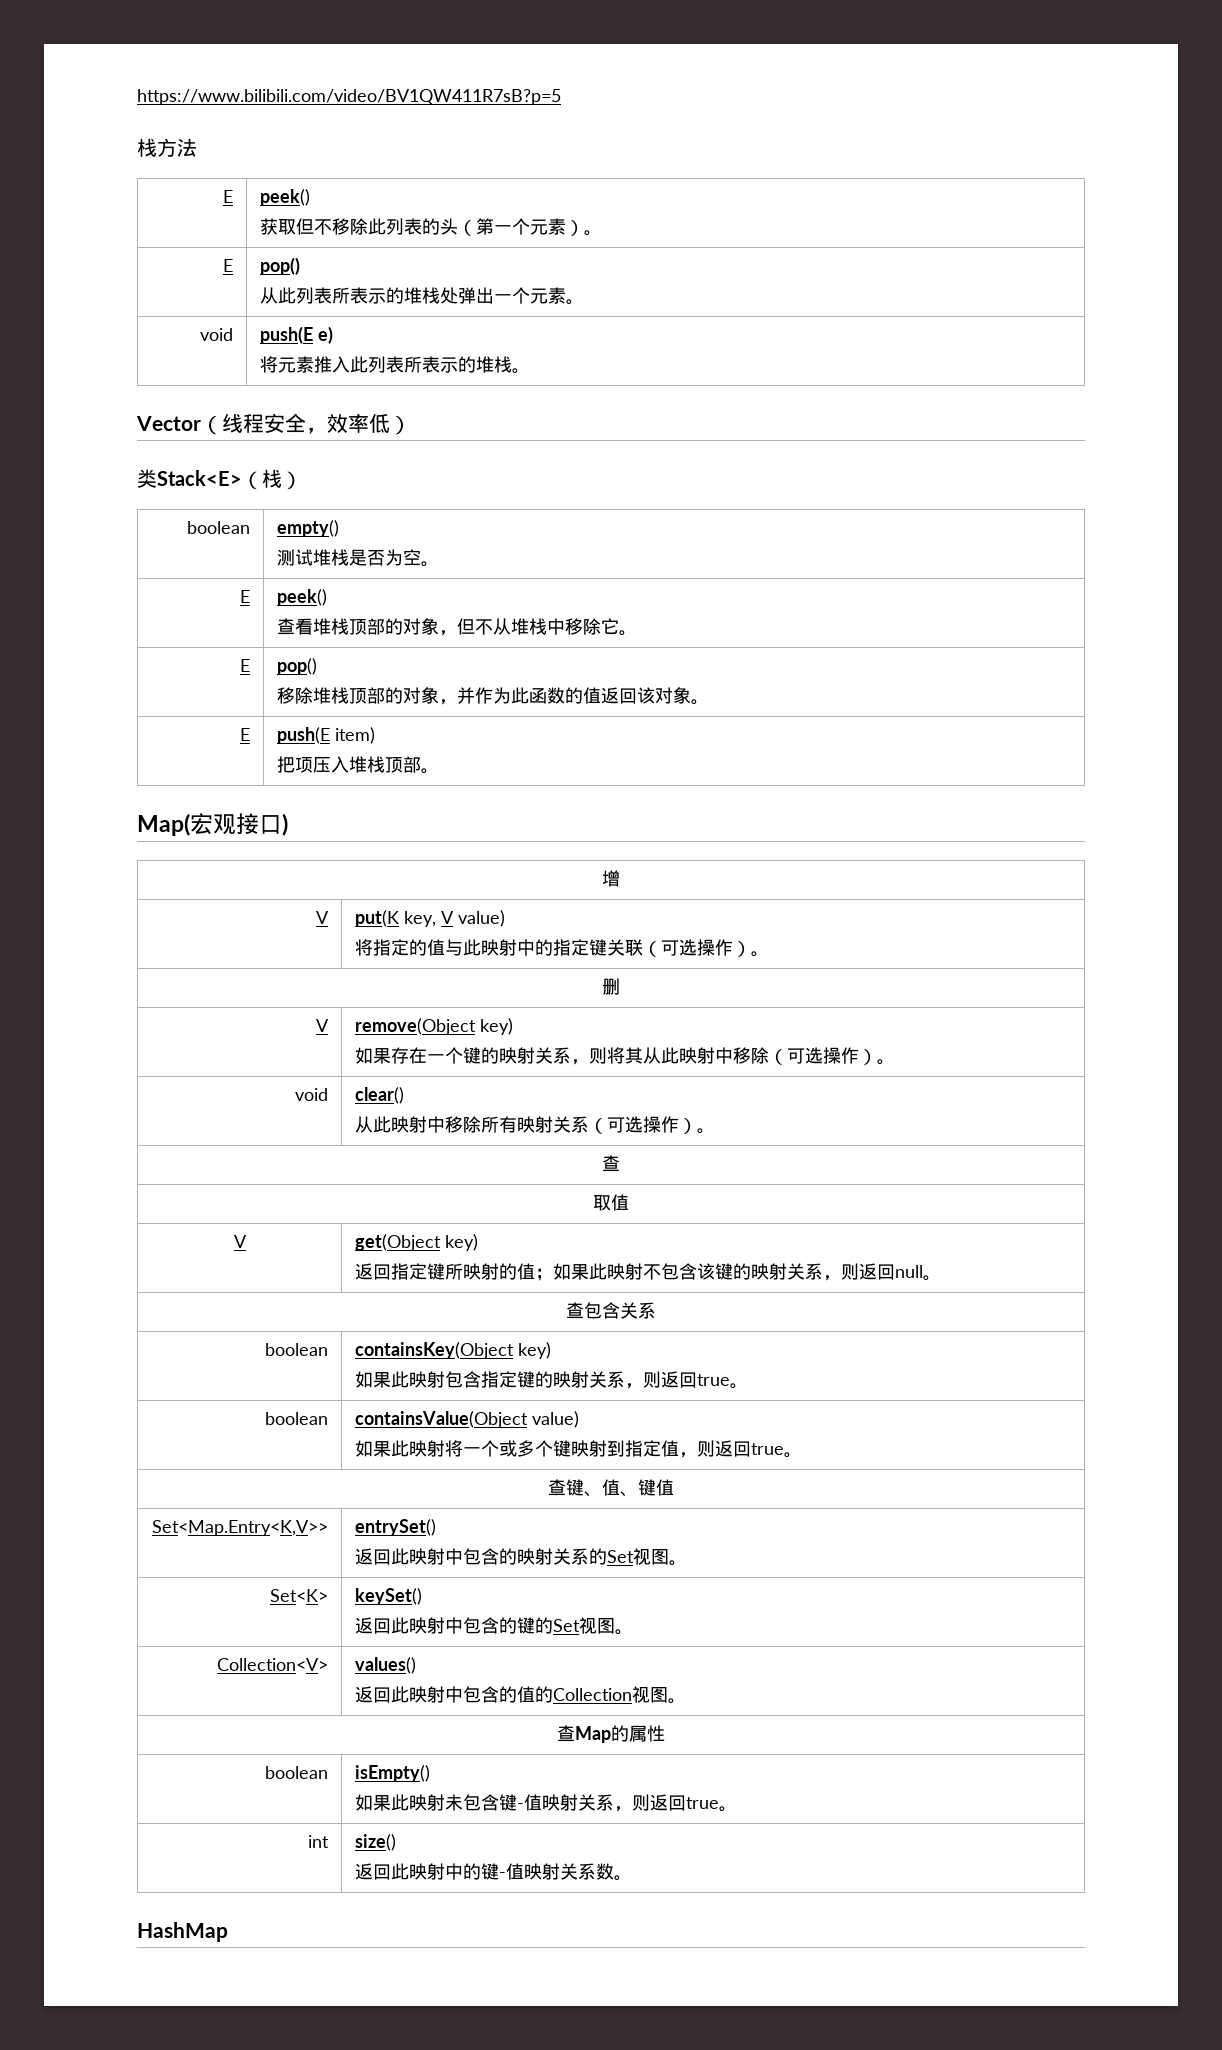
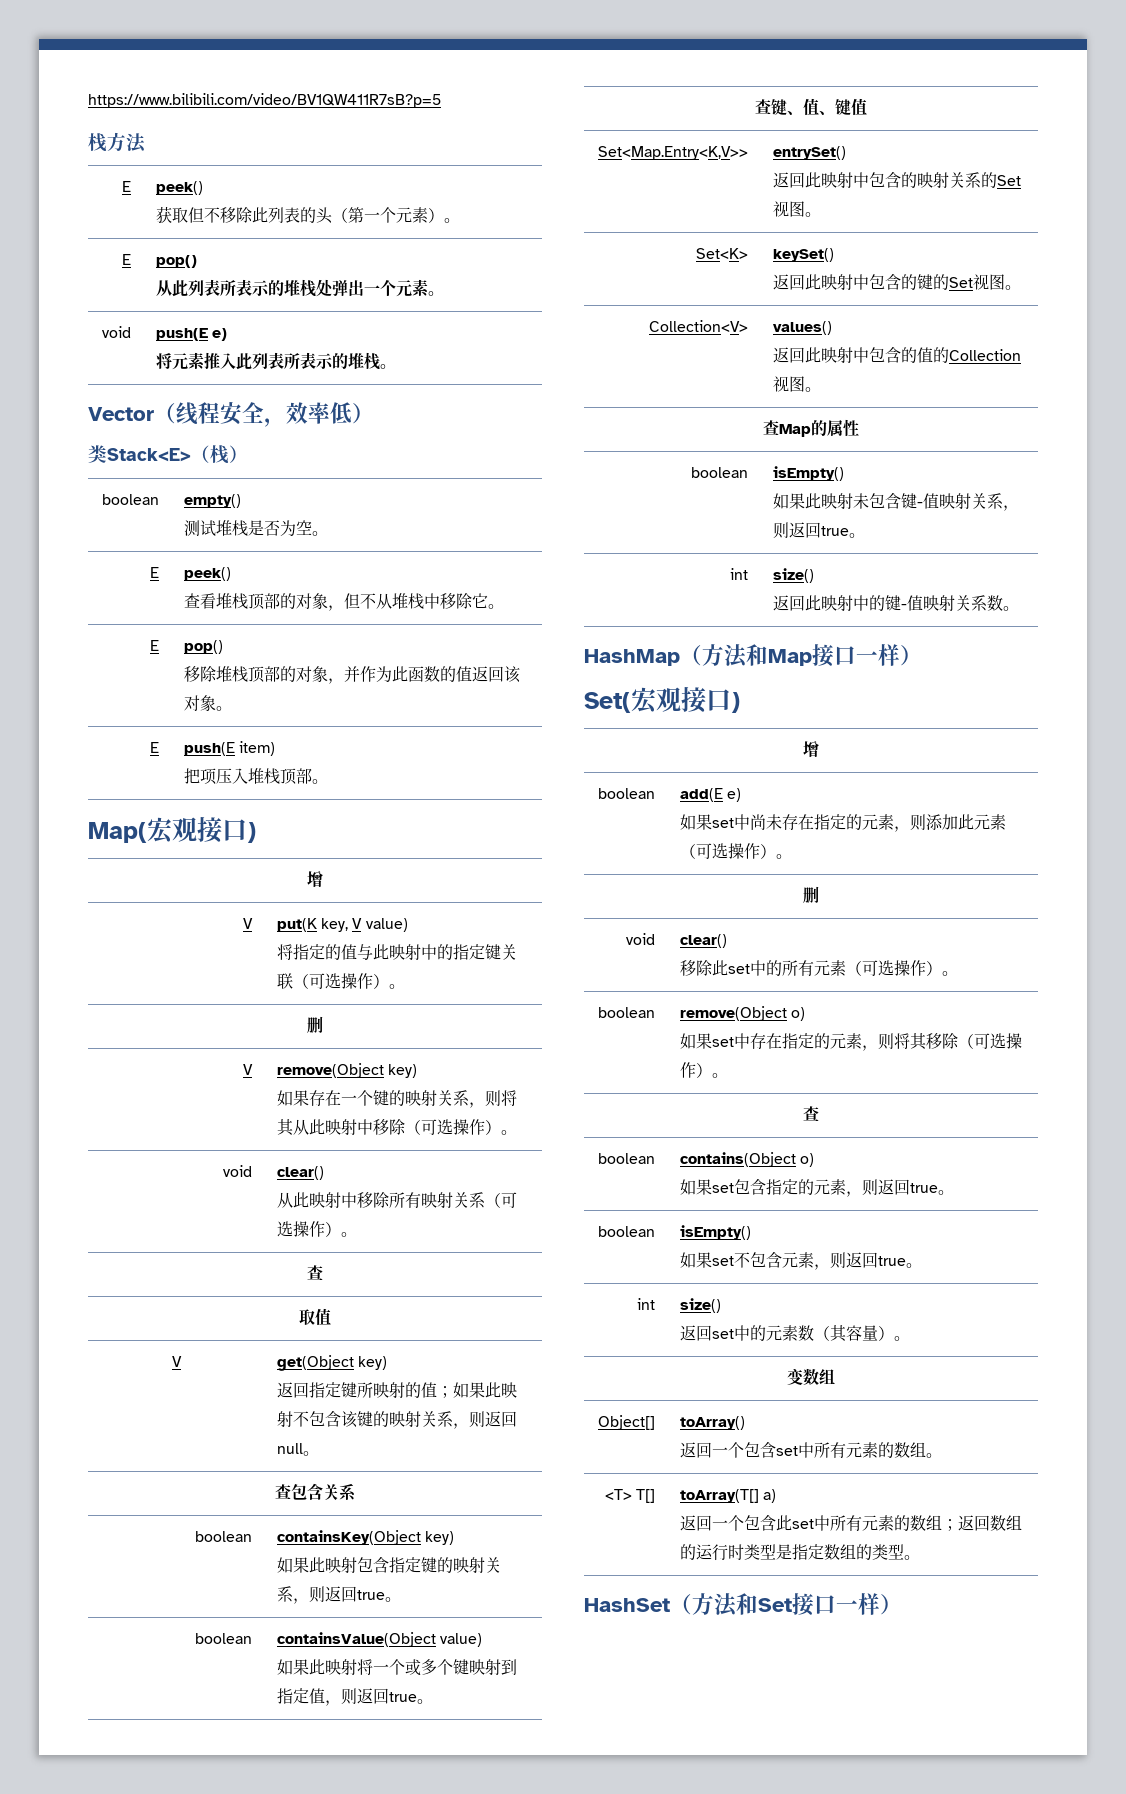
- HashMap
+ HashMap（方法和Map接口一样）
+ Set(宏观接口)
+ 增
+ boolean | add(E e)
+ 如果set中尚未存在指定的元素，则添加此元素（可选操作）。
+ 删
+ void | clear()
+ 移除此set中的所有元素（可选操作）。
+ boolean | remove(Object o)
+ 如果set中存在指定的元素，则将其移除（可选操作）。
+ 查
+ boolean | contains(Object o)
+ 如果set包含指定的元素，则返回true。
+ boolean | isEmpty()
+ 如果set不包含元素，则返回true。
+ int | size()
+ 返回set中的元素数（其容量）。
+ 变数组
+ Object[] | toArray()
+ 返回一个包含set中所有元素的数组。
+ <T> T[] | toArray(T[] a)
+ 返回一个包含此set中所有元素的数组；返回数组的运行时类型是指定数组的类型。
+ HashSet（方法和Set接口一样）

